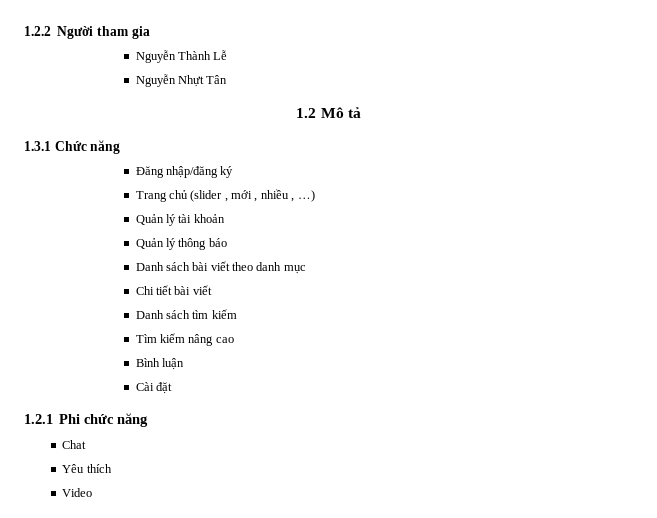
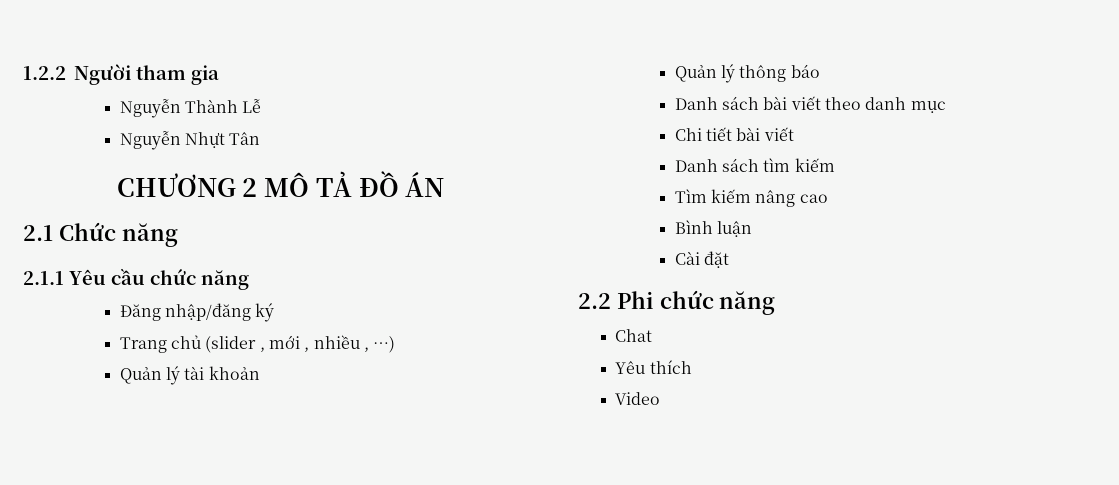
- 1.2 Mô tả
- 1.3.1 Chức năng
+ CHƯƠNG 2 MÔ TẢ ĐỒ ÁN
+ 2.1 Chức năng
+ 2.1.1 Yêu cầu chức năng
- 1.2.1 Phi chức năng
+ 2.2 Phi chức năng

